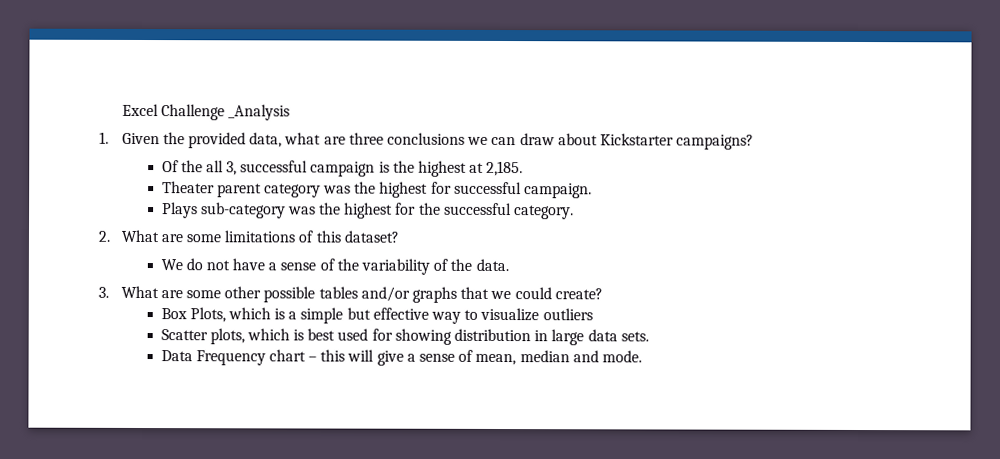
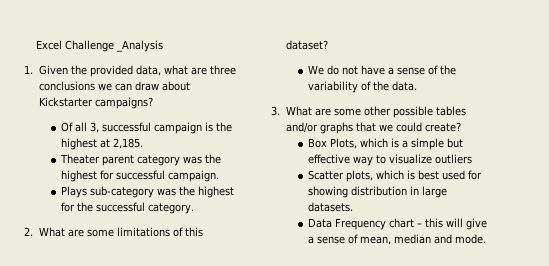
- Of the all 3, successful campaign is the highest at 2,185.
+ Of all 3, successful campaign is the highest at 2,185.
- Scatter plots, which is best used for showing distribution in large data sets.
+ Scatter plots, which is best used for showing distribution in large datasets.

